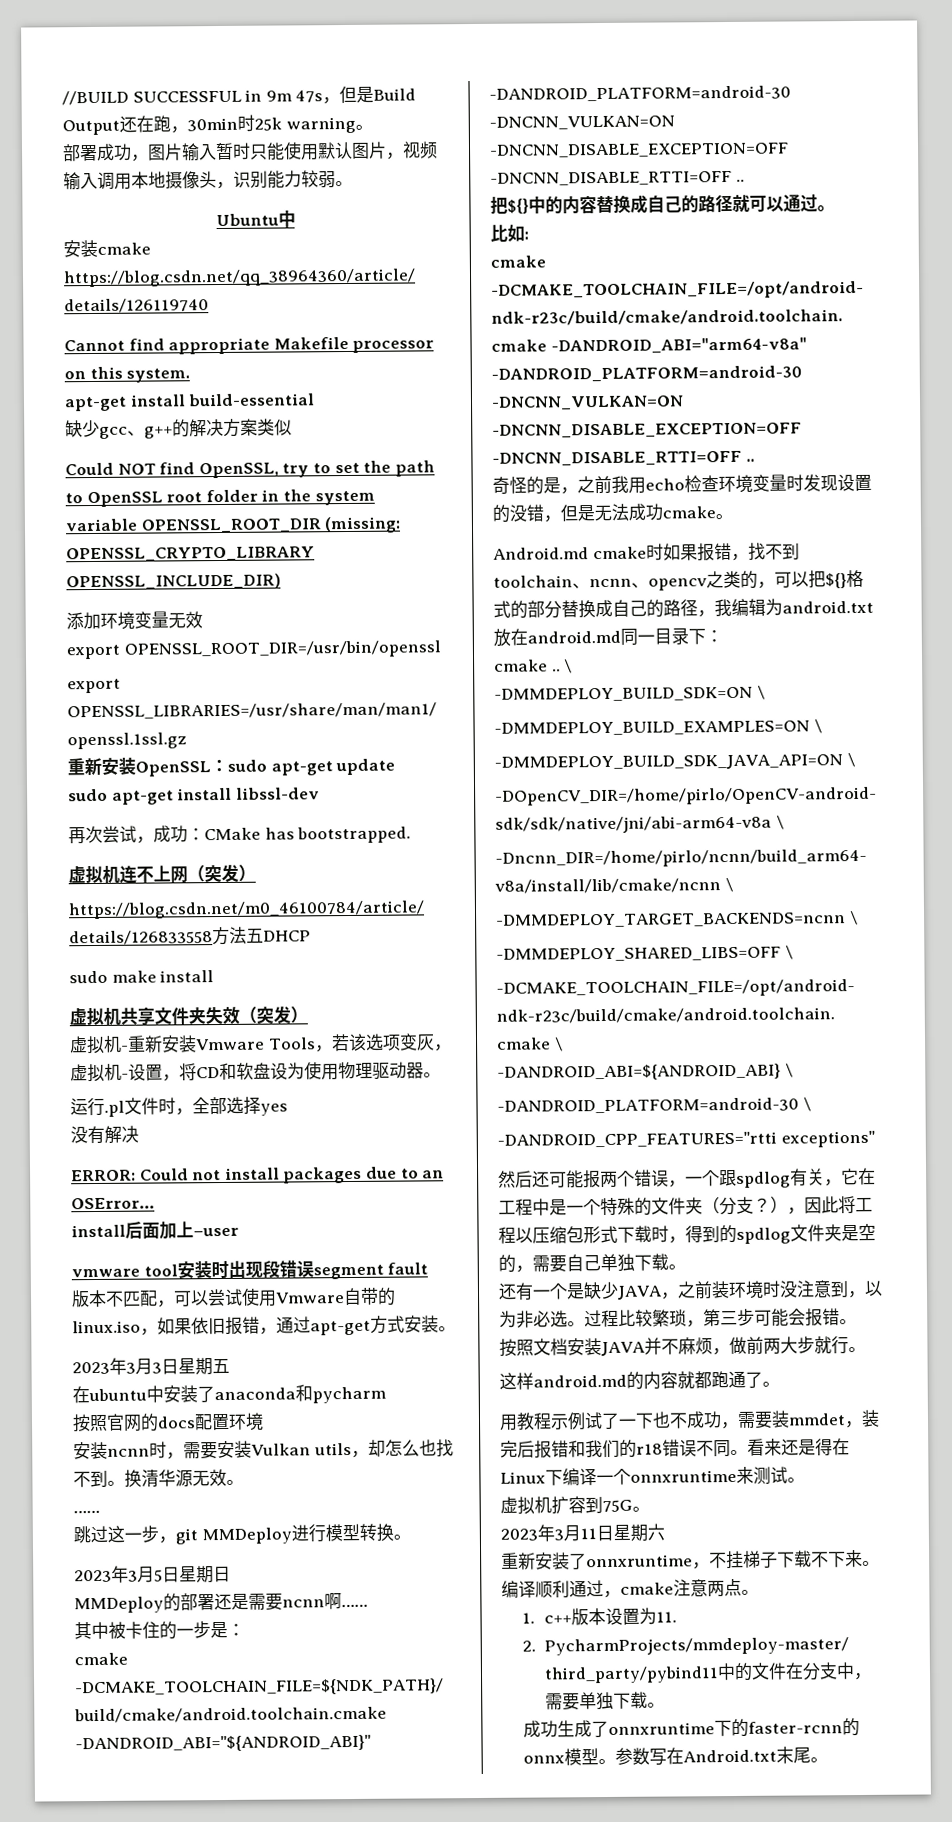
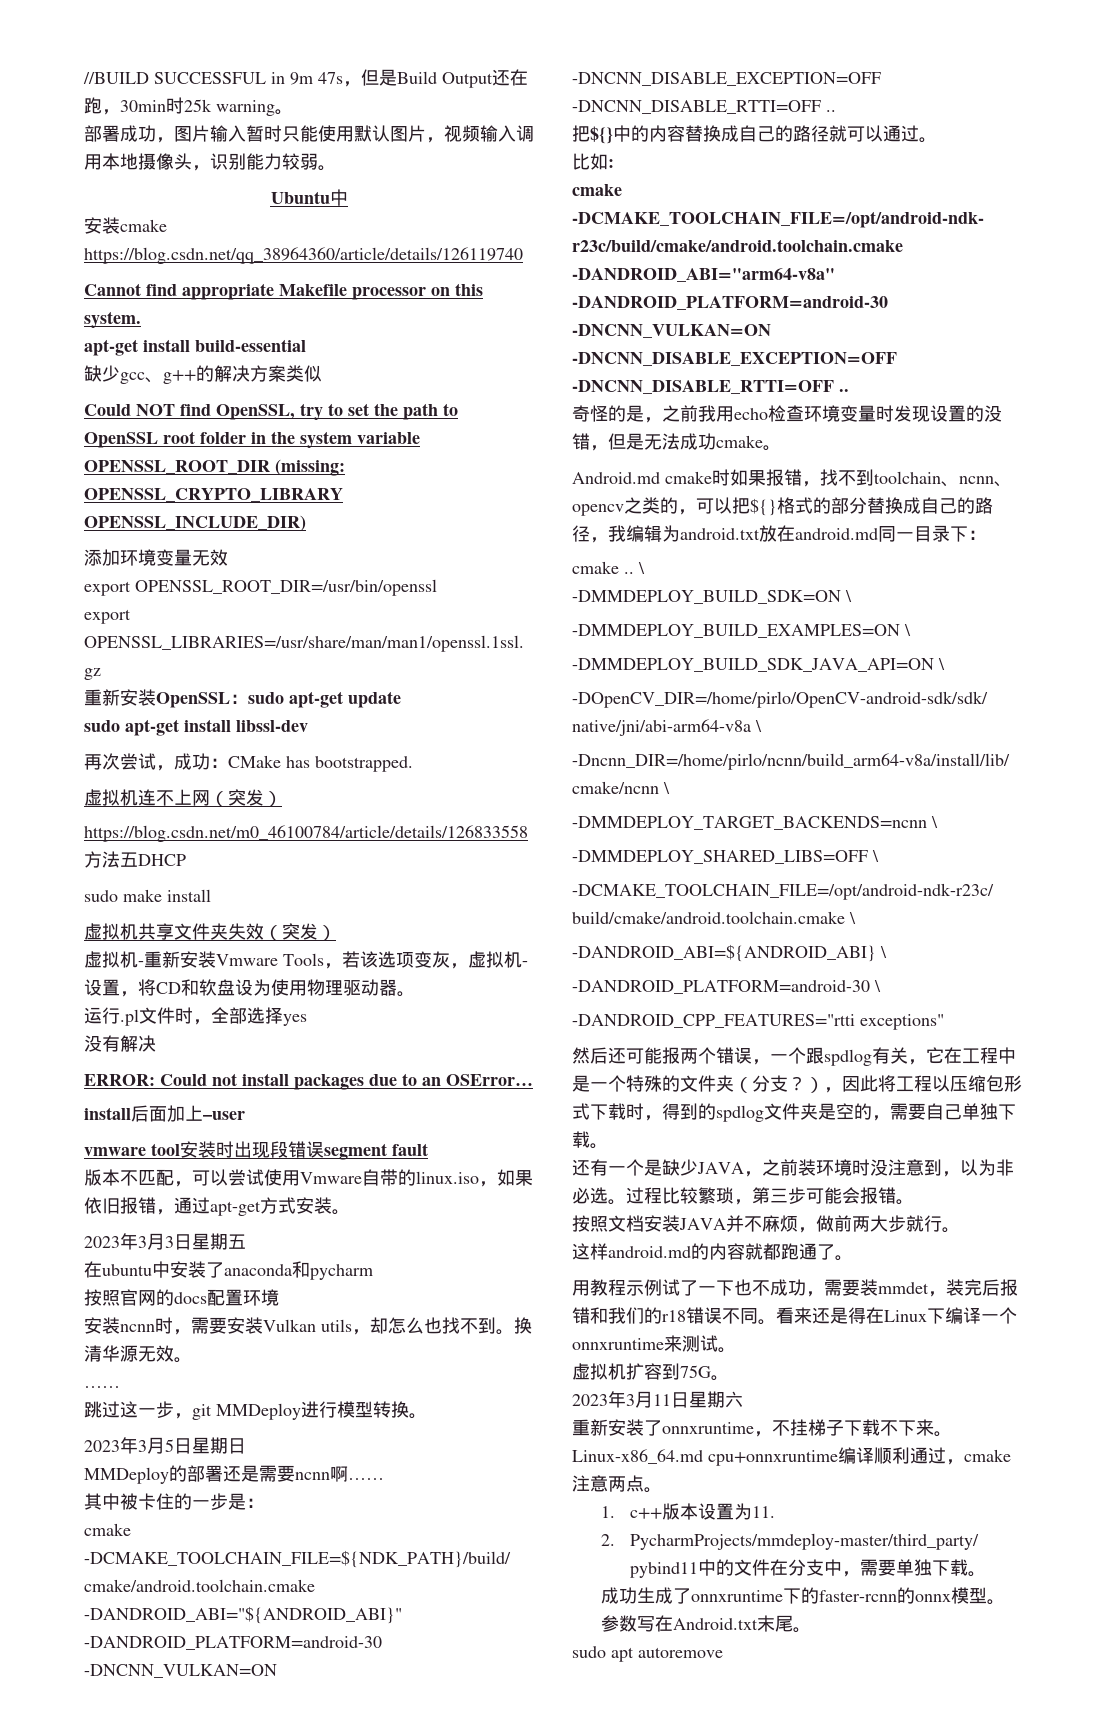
- 编译顺利通过，cmake注意两点。
+ Linux-x86_64.md cpu+onnxruntime编译顺利通过，cmake注意两点。
+ sudo apt autoremove

